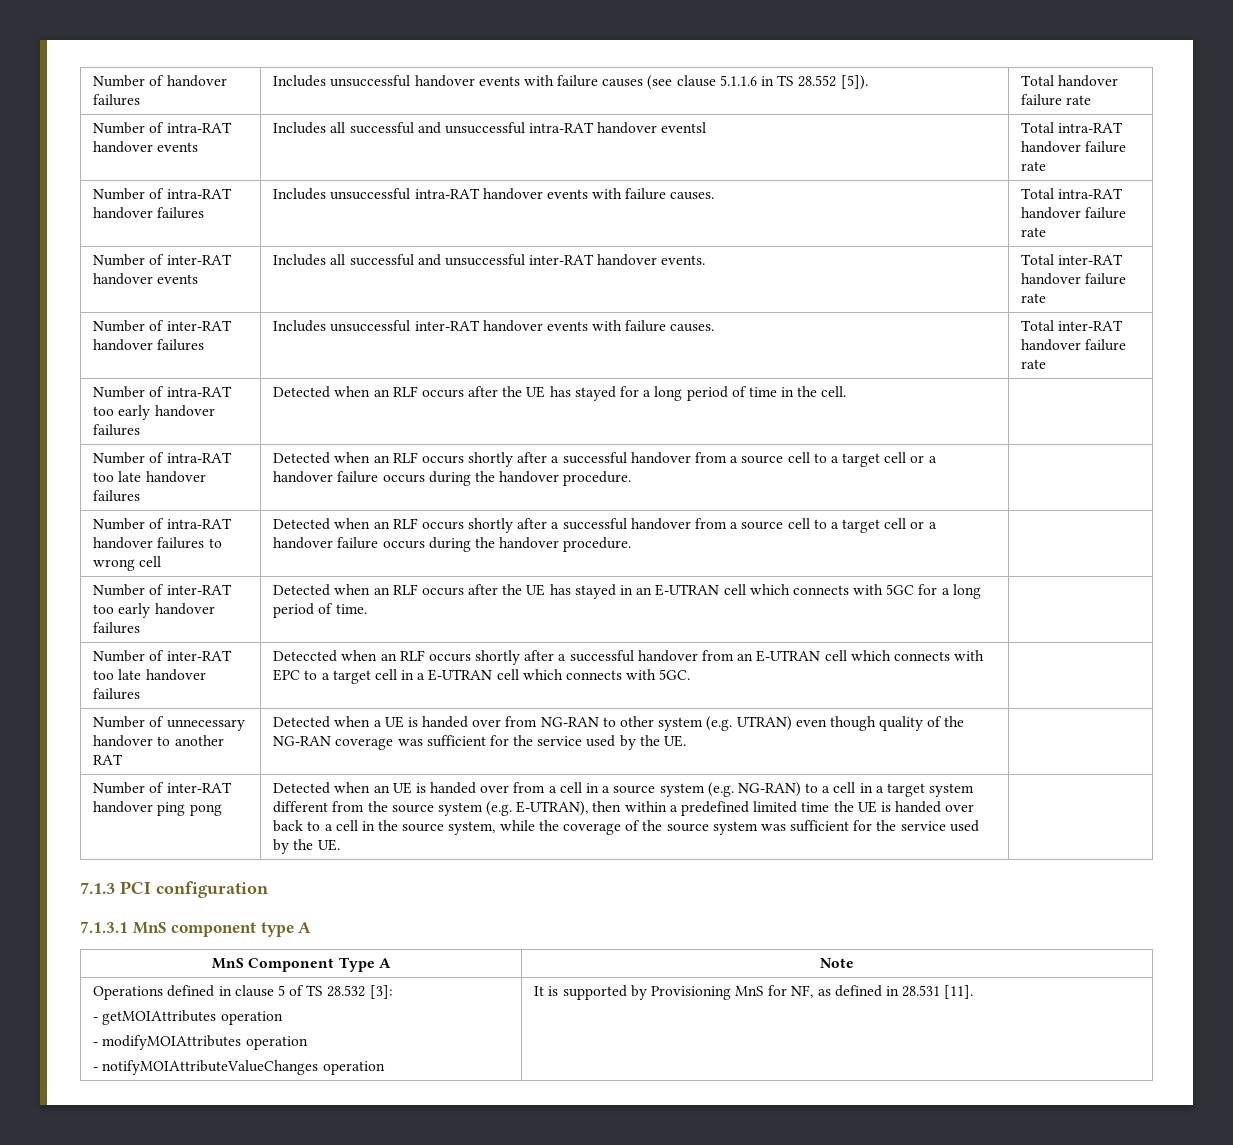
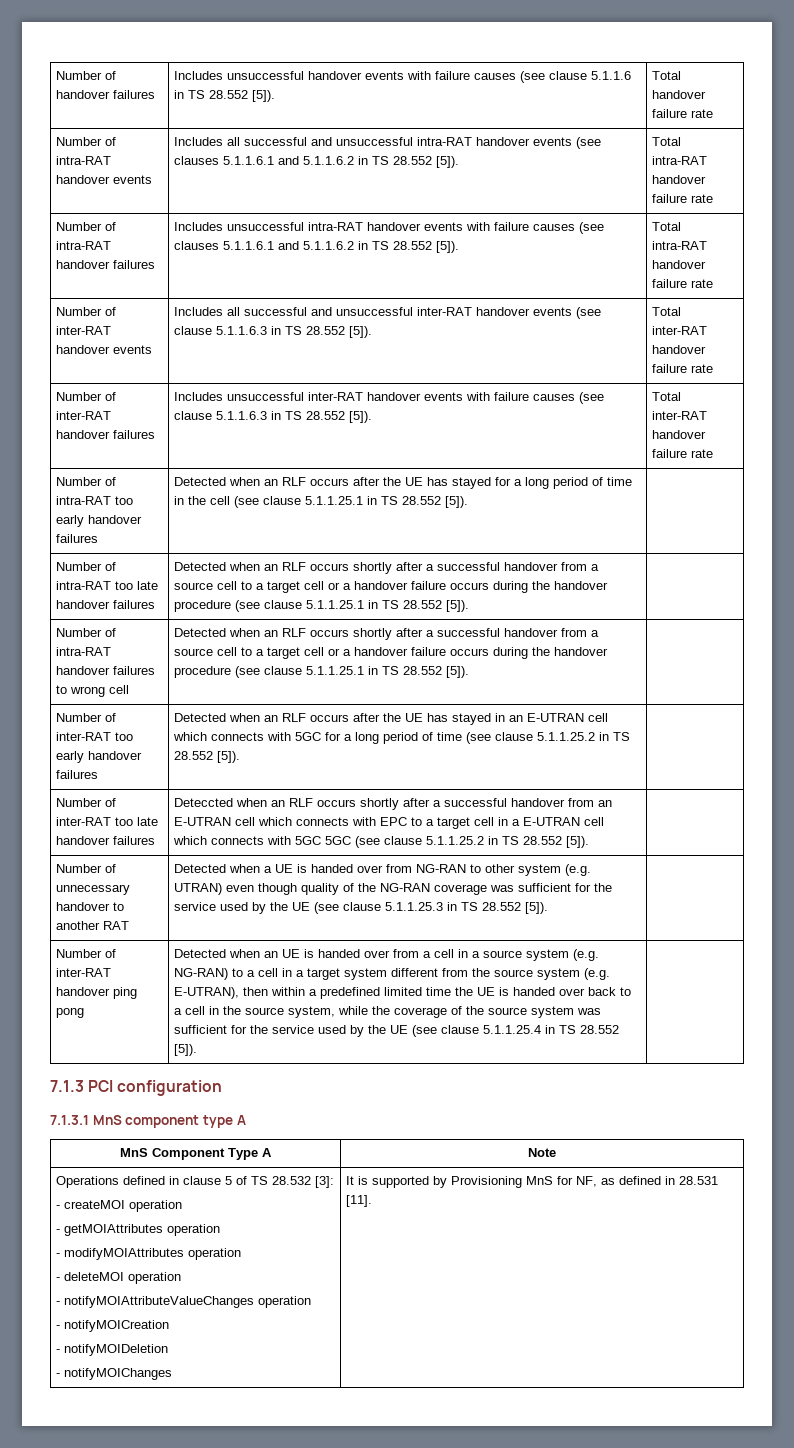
- Number of intra-RAT handover events | Includes all successful and unsuccessful intra-RAT handover eventsl | Total intra-RAT handover failure rate
+ Number of intra-RAT handover events | Includes all successful and unsuccessful intra-RAT handover events (see clauses 5.1.1.6.1 and 5.1.1.6.2 in TS 28.552 [5]). | Total intra-RAT handover failure rate
- Number of intra-RAT handover failures | Includes unsuccessful intra-RAT handover events with failure causes. | Total intra-RAT handover failure rate
+ Number of intra-RAT handover failures | Includes unsuccessful intra-RAT handover events with failure causes (see clauses 5.1.1.6.1 and 5.1.1.6.2 in TS 28.552 [5]). | Total intra-RAT handover failure rate
- Number of inter-RAT handover events | Includes all successful and unsuccessful inter-RAT handover events. | Total inter-RAT handover failure rate
+ Number of inter-RAT handover events | Includes all successful and unsuccessful inter-RAT handover events (see clause 5.1.1.6.3 in TS 28.552 [5]). | Total inter-RAT handover failure rate
- Number of inter-RAT handover failures | Includes unsuccessful inter-RAT handover events with failure causes. | Total inter-RAT handover failure rate
+ Number of inter-RAT handover failures | Includes unsuccessful inter-RAT handover events with failure causes (see clause 5.1.1.6.3 in TS 28.552 [5]). | Total inter-RAT handover failure rate
- Number of intra-RAT too early handover failures | Detected when an RLF occurs after the UE has stayed for a long period of time in the cell. |
+ Number of intra-RAT too early handover failures | Detected when an RLF occurs after the UE has stayed for a long period of time in the cell (see clause 5.1.1.25.1 in TS 28.552 [5]). |
- Number of intra-RAT too late handover failures | Detected when an RLF occurs shortly after a successful handover from a source cell to a target cell or a handover failure occurs during the handover procedure.
+ Number of intra-RAT too late handover failures | Detected when an RLF occurs shortly after a successful handover from a source cell to a target cell or a handover failure occurs during the handover procedure (see clause 5.1.1.25.1 in TS 28.552 [5]).
- Number of intra-RAT handover failures to wrong cell | Detected when an RLF occurs shortly after a successful handover from a source cell to a target cell or a handover failure occurs during the handover procedure.
+ Number of intra-RAT handover failures to wrong cell | Detected when an RLF occurs shortly after a successful handover from a source cell to a target cell or a handover failure occurs during the handover procedure (see clause 5.1.1.25.1 in TS 28.552 [5]).
- Number of inter-RAT too early handover failures | Detected when an RLF occurs after the UE has stayed in an E-UTRAN cell which connects with 5GC for a long period of time. |
+ Number of inter-RAT too early handover failures | Detected when an RLF occurs after the UE has stayed in an E-UTRAN cell which connects with 5GC for a long period of time (see clause 5.1.1.25.2 in TS 28.552 [5]). |
- Deteccted when an RLF occurs shortly after a successful handover from an E-UTRAN cell which connects with EPC to a target cell in a E-UTRAN cell which connects with 5GC.
+ Deteccted when an RLF occurs shortly after a successful handover from an E-UTRAN cell which connects with EPC to a target cell in a E-UTRAN cell which connects with 5GC 5GC (see clause 5.1.1.25.2 in TS 28.552 [5]).
- Detected when a UE is handed over from NG-RAN to other system (e.g. UTRAN) even though quality of the NG-RAN coverage was sufficient for the service used by the UE.
+ Detected when a UE is handed over from NG-RAN to other system (e.g. UTRAN) even though quality of the NG-RAN coverage was sufficient for the service used by the UE (see clause 5.1.1.25.3 in TS 28.552 [5]).
- Detected when an UE is handed over from a cell in a source system (e.g. NG-RAN) to a cell in a target system different from the source system (e.g. E-UTRAN), then within a predefined limited time the UE is handed over back to a cell in the source system, while the coverage of the source system was sufficient for the service used by the UE.
+ Detected when an UE is handed over from a cell in a source system (e.g. NG-RAN) to a cell in a target system different from the source system (e.g. E-UTRAN), then within a predefined limited time the UE is handed over back to a cell in the source system, while the coverage of the source system was sufficient for the service used by the UE (see clause 5.1.1.25.4 in TS 28.552 [5]).
+ - createMOI operation
+ - deleteMOI operation
+ - notifyMOICreation
+ - notifyMOIDeletion
+ - notifyMOIChanges

